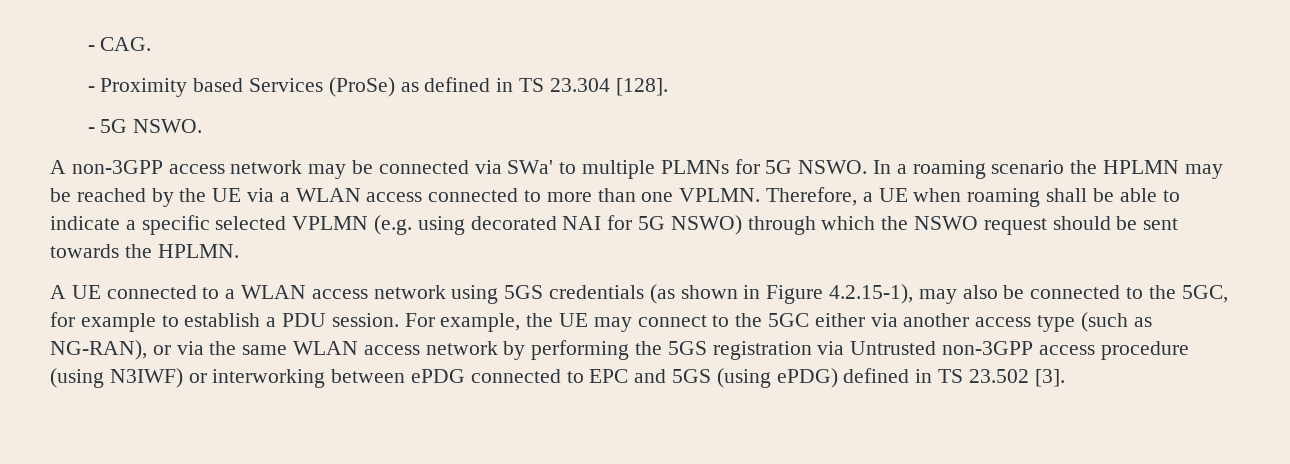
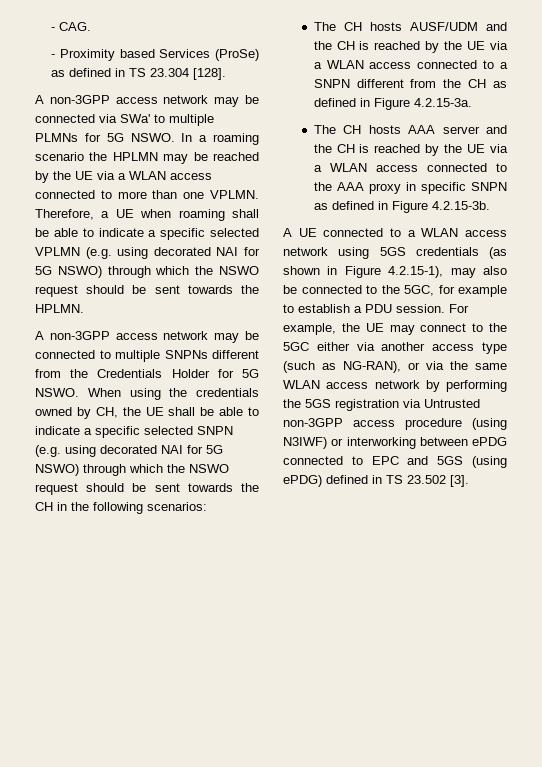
- - 5G NSWO.
+ A non-3GPP access network may be connected to multiple SNPNs different from the Credentials Holder for 5G NSWO. When using the credentials owned by CH, the UE shall be able to indicate a specific selected SNPN (e.g. using decorated NAI for 5G NSWO) through which the NSWO request should be sent towards the CH in the following scenarios:
+ The CH hosts AUSF/UDM and the CH is reached by the UE via a WLAN access connected to a SNPN different from the CH as defined in Figure 4.2.15-3a.
+ The CH hosts AAA server and the CH is reached by the UE via a WLAN access connected to the AAA proxy in specific SNPN as defined in Figure 4.2.15-3b.

